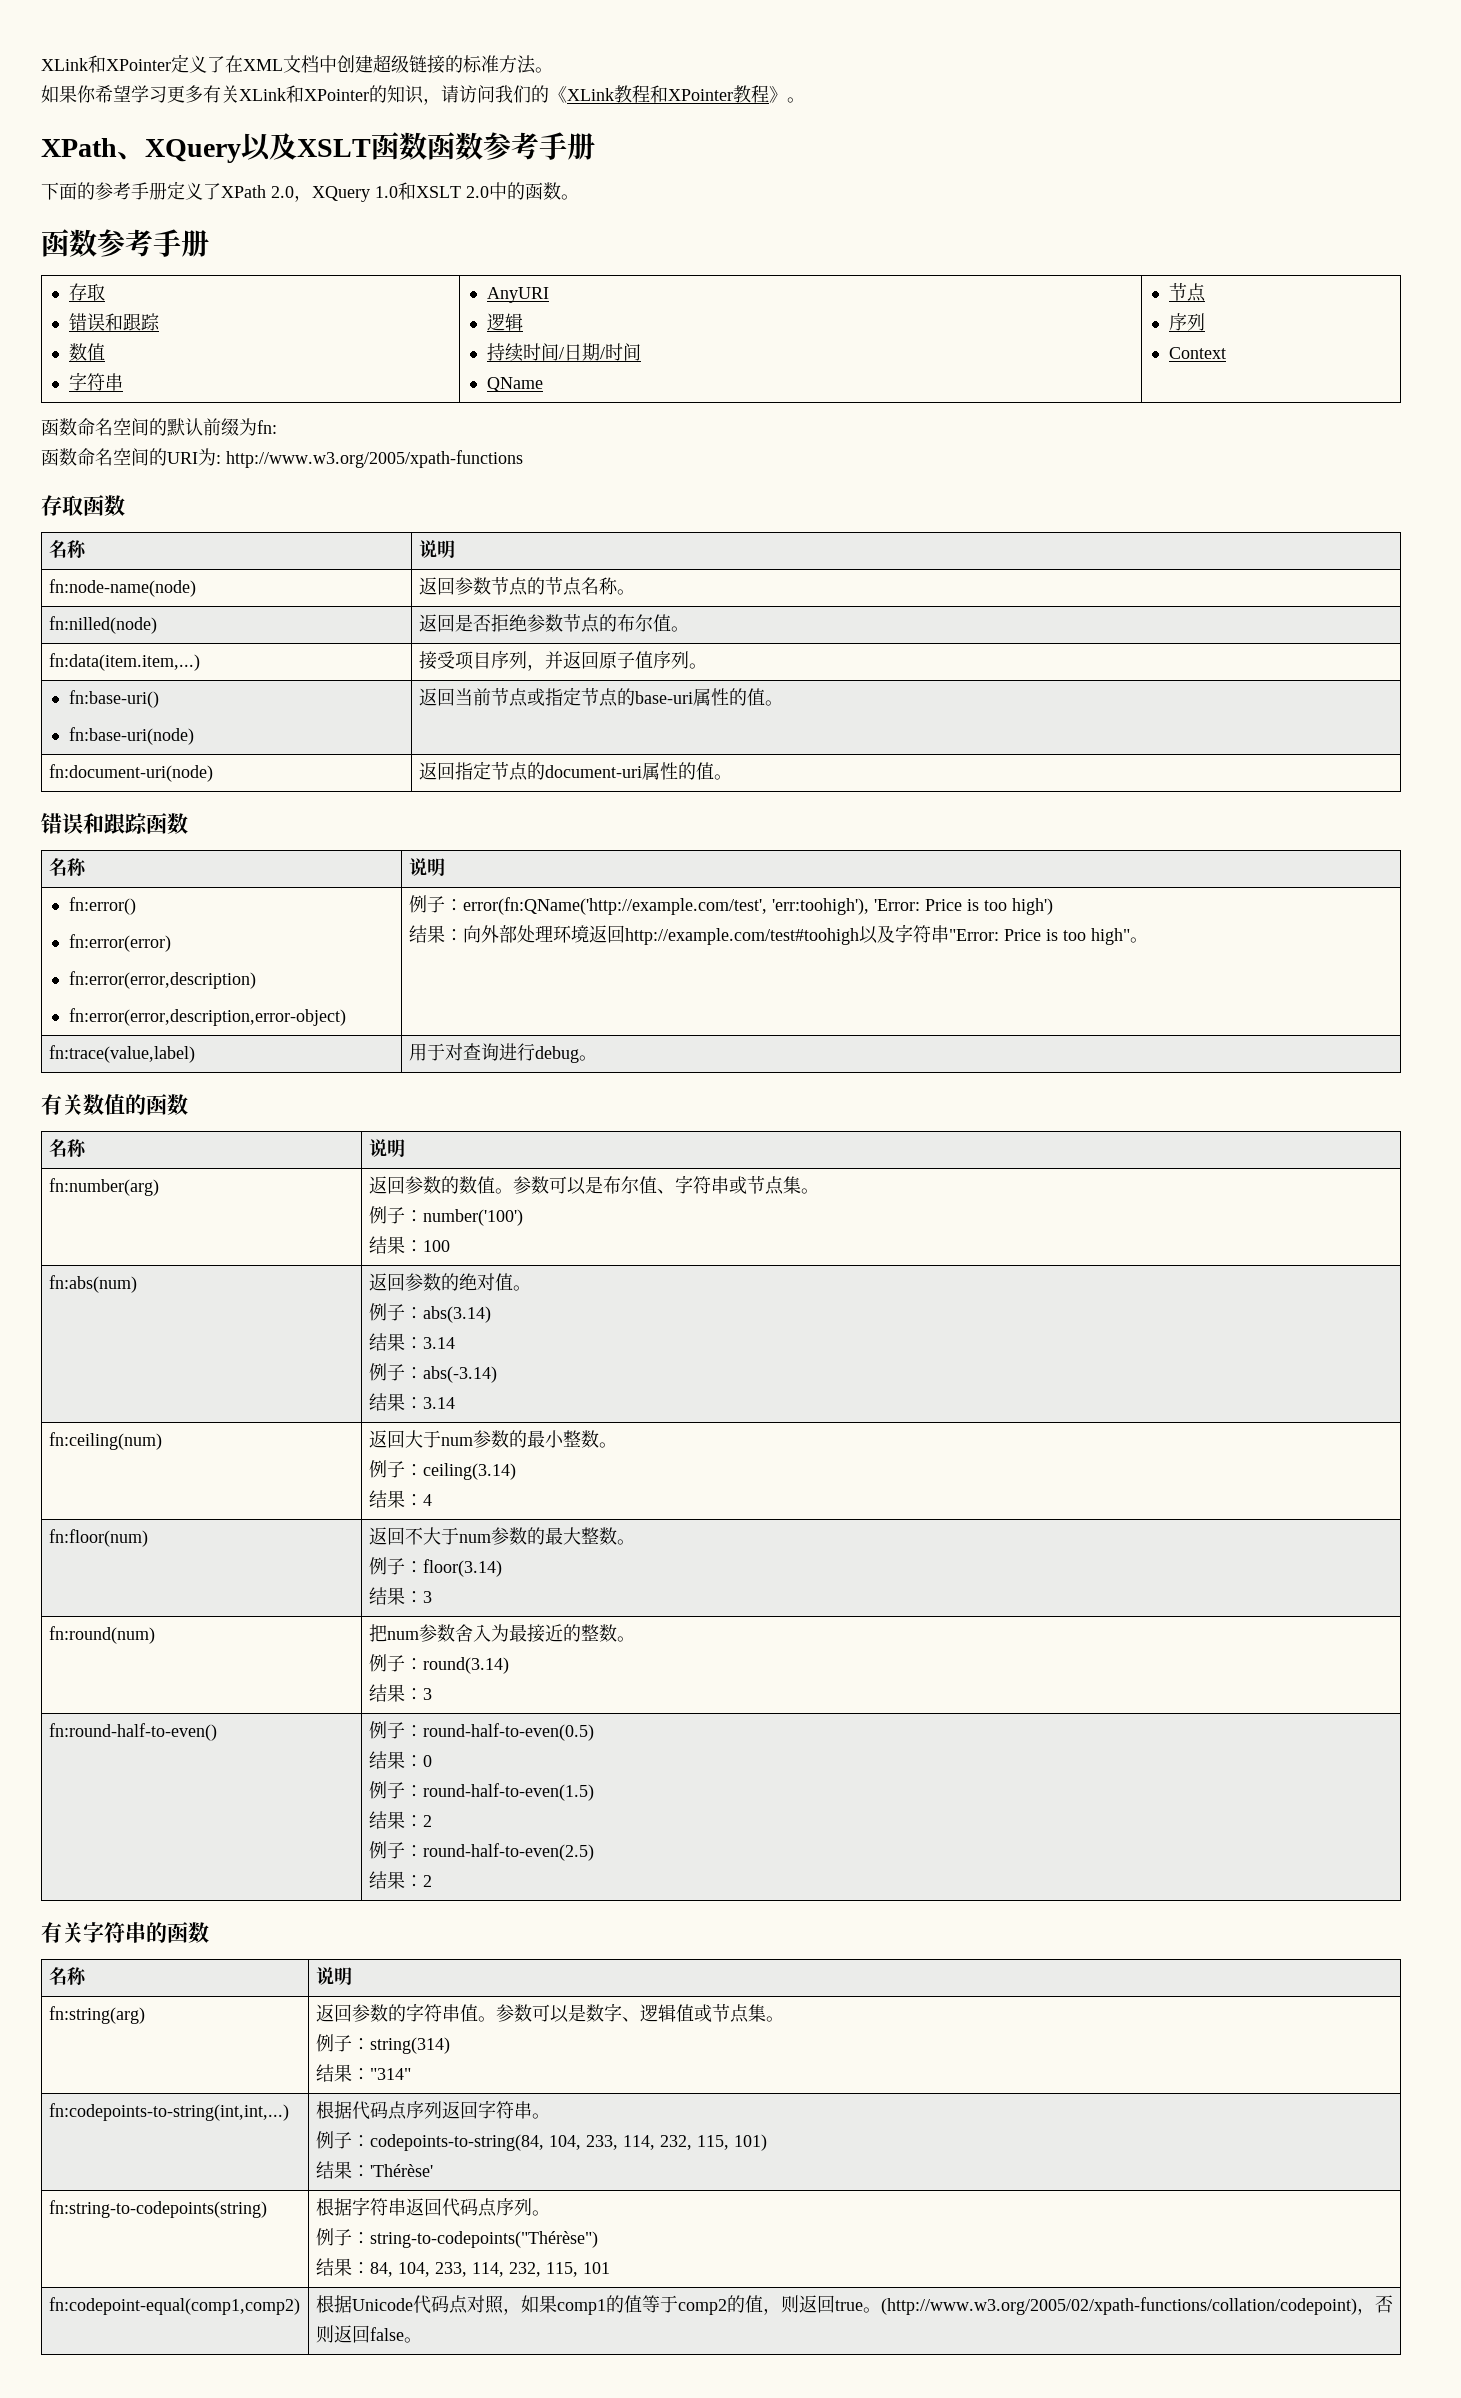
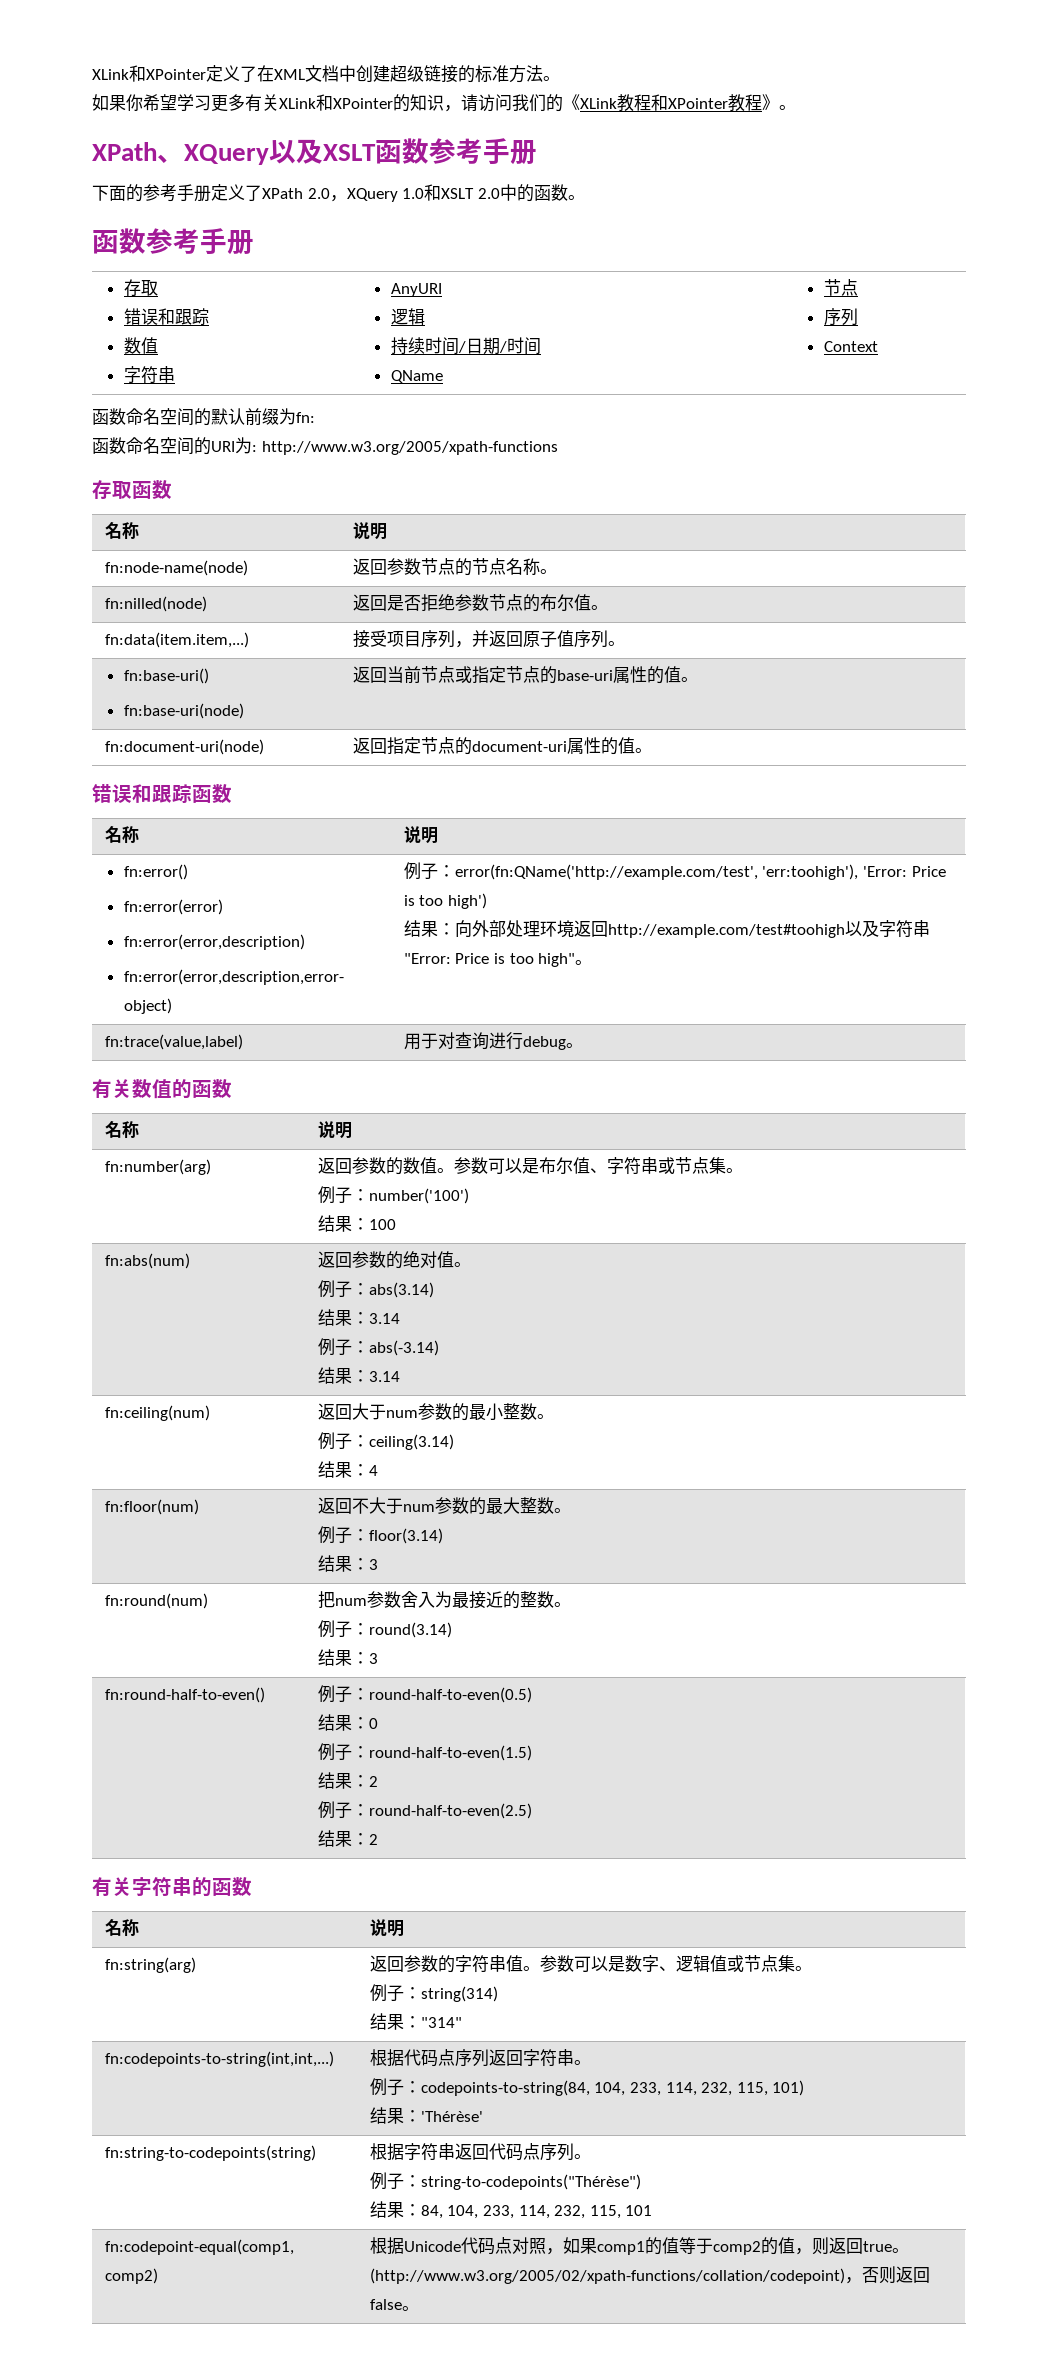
- XPath、XQuery以及XSLT函数函数参考手册
+ XPath、XQuery以及XSLT函数参考手册

